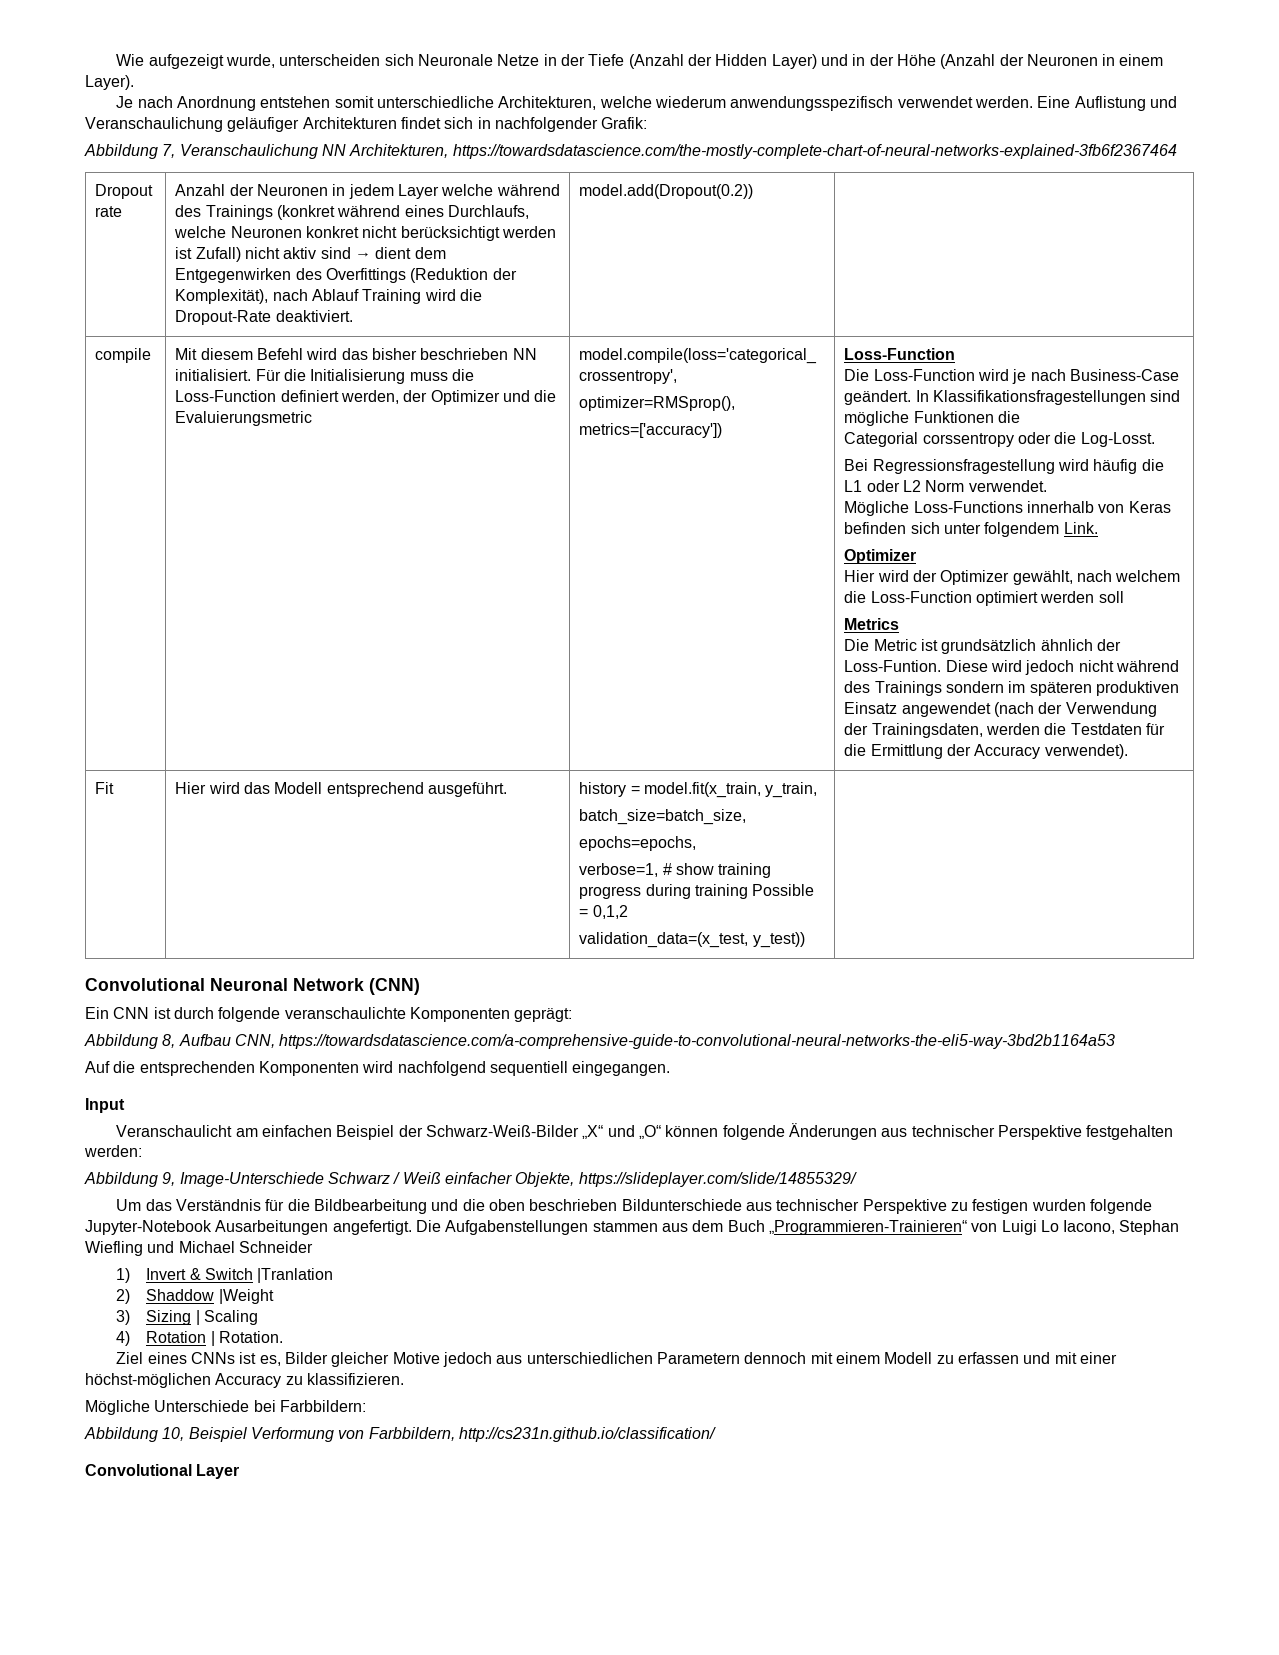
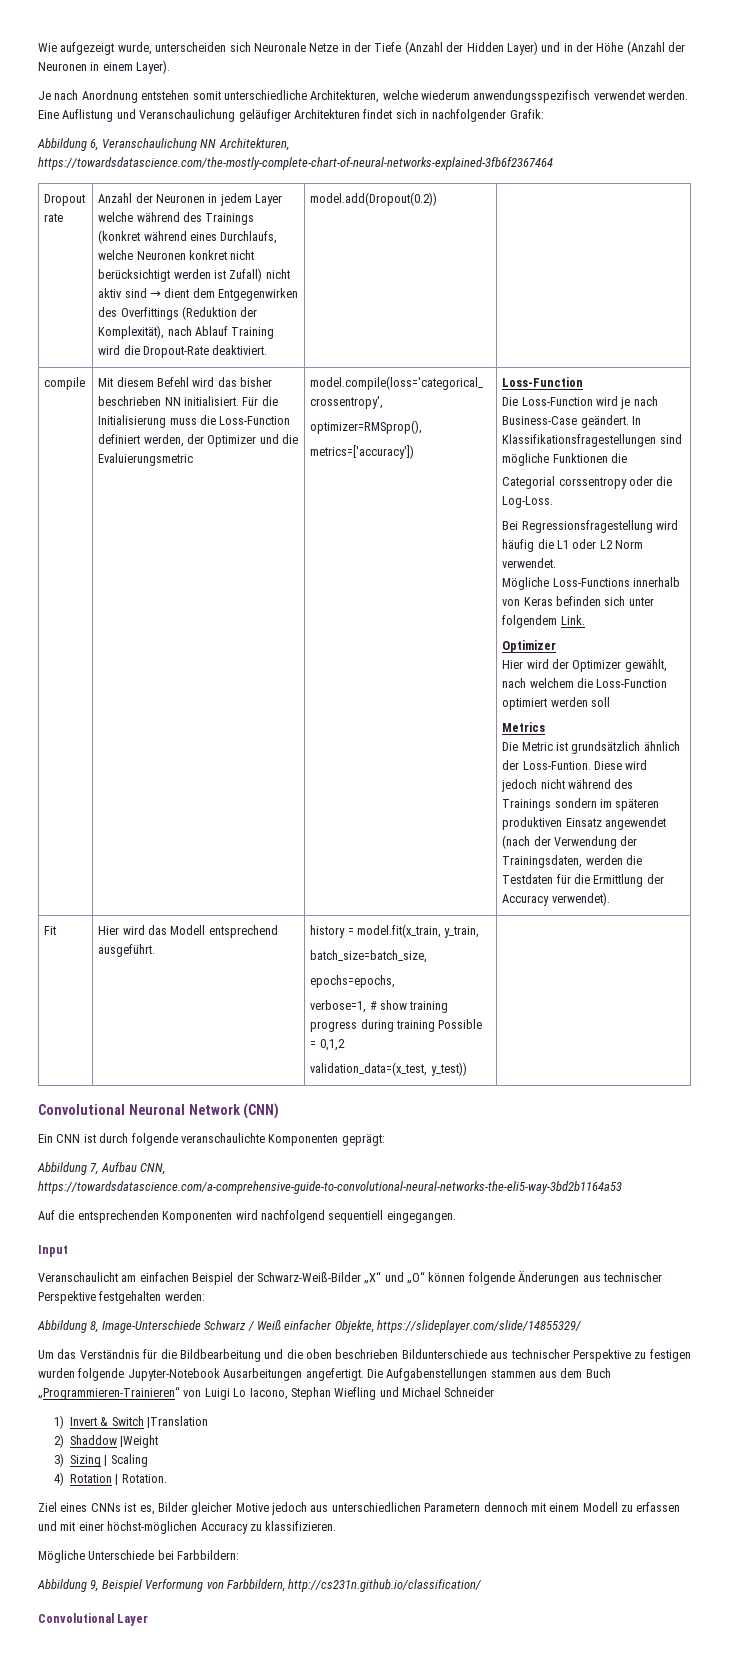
- Abbildung 7, Veranschaulichung NN Architekturen, https://towardsdatascience.com/the-mostly-complete-chart-of-neural-networks-explained-3fb6f2367464
+ Abbildung 6, Veranschaulichung NN Architekturen, https://towardsdatascience.com/the-mostly-complete-chart-of-neural-networks-explained-3fb6f2367464
- Categorial corssentropy oder die Log-Losst.
+ Categorial corssentropy oder die Log-Loss.
- Abbildung 8, Aufbau CNN, https://towardsdatascience.com/a-comprehensive-guide-to-convolutional-neural-networks-the-eli5-way-3bd2b1164a53
+ Abbildung 7, Aufbau CNN, https://towardsdatascience.com/a-comprehensive-guide-to-convolutional-neural-networks-the-eli5-way-3bd2b1164a53
- Abbildung 9, Image-Unterschiede Schwarz / Weiß einfacher Objekte, https://slideplayer.com/slide/14855329/
+ Abbildung 8, Image-Unterschiede Schwarz / Weiß einfacher Objekte, https://slideplayer.com/slide/14855329/
- 1) Invert & Switch |Tranlation
+ 1) Invert & Switch |Translation
- Abbildung 10, Beispiel Verformung von Farbbildern, http://cs231n.github.io/classification/
+ Abbildung 9, Beispiel Verformung von Farbbildern, http://cs231n.github.io/classification/

